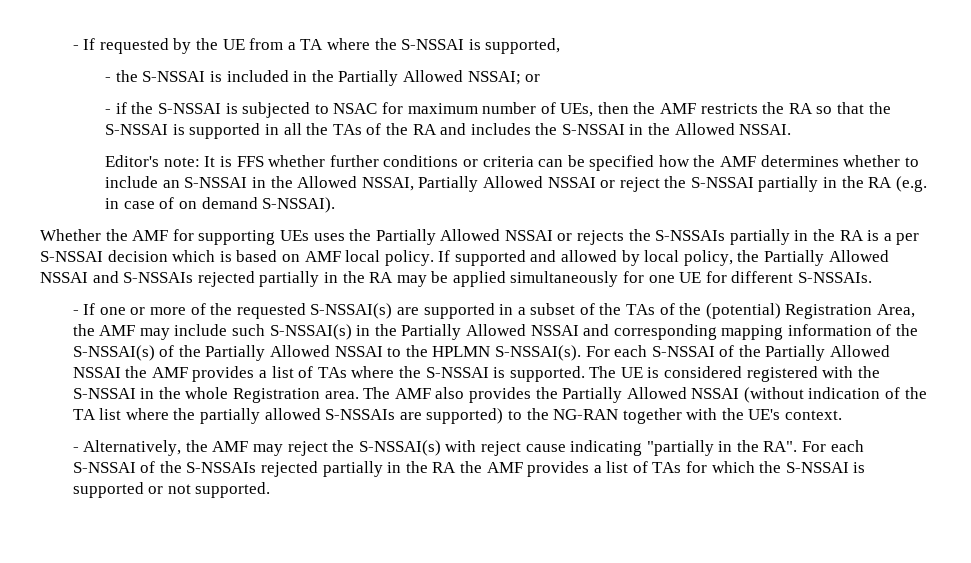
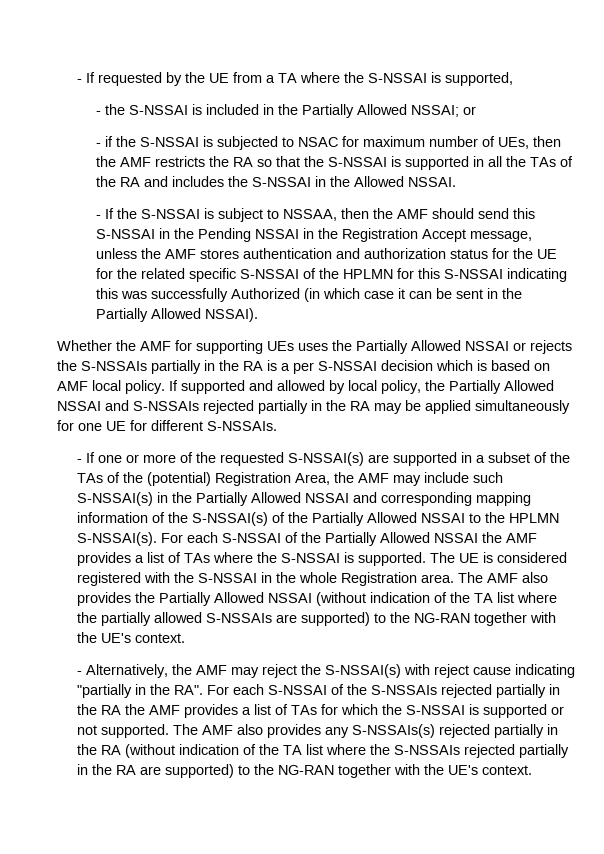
- Editor's note: It is FFS whether further conditions or criteria can be specified how the AMF determines whether to include an S-NSSAI in the Allowed NSSAI, Partially Allowed NSSAI or reject the S-NSSAI partially in the RA (e.g. in case of on demand S-NSSAI).
+ - If the S-NSSAI is subject to NSSAA, then the AMF should send this S-NSSAI in the Pending NSSAI in the Registration Accept message, unless the AMF stores authentication and authorization status for the UE for the related specific S-NSSAI of the HPLMN for this S-NSSAI indicating this was successfully Authorized (in which case it can be sent in the Partially Allowed NSSAI).
+ The AMF also provides any S-NSSAIs(s) rejected partially in the RA (without indication of the TA list where the S-NSSAIs rejected partially in the RA are supported) to the NG-RAN together with the UE's context.

